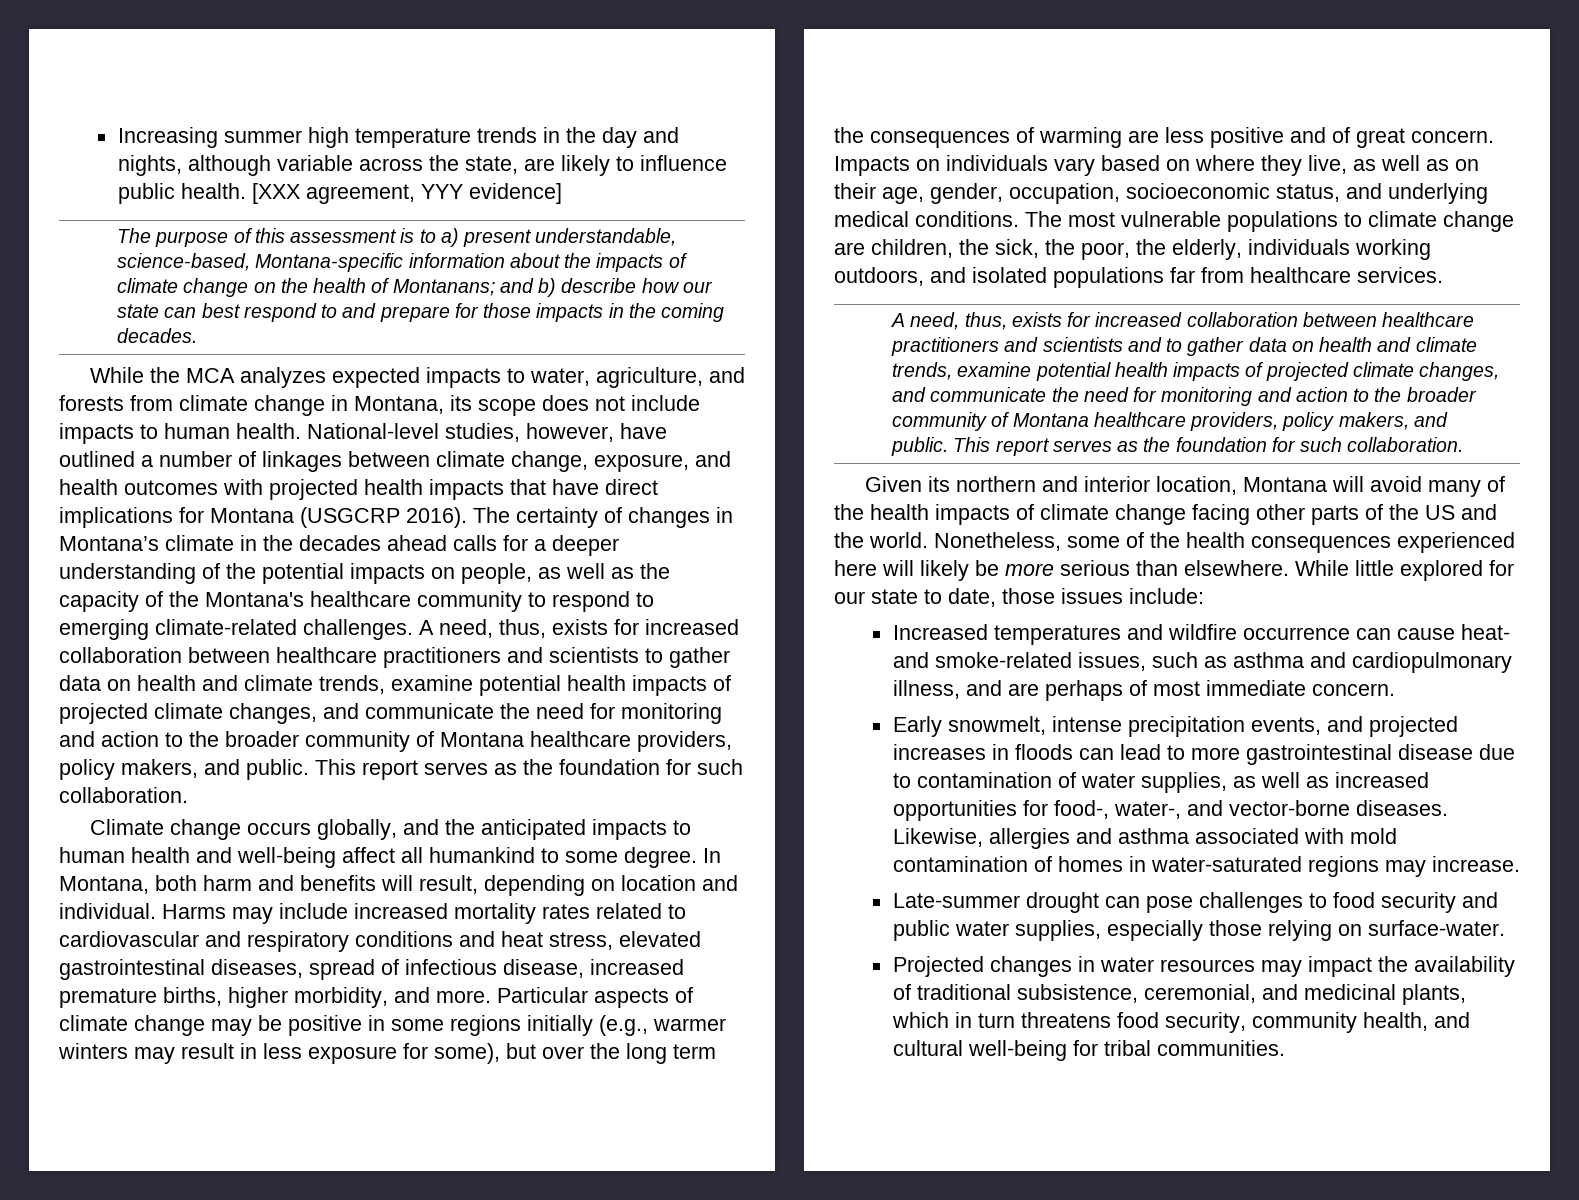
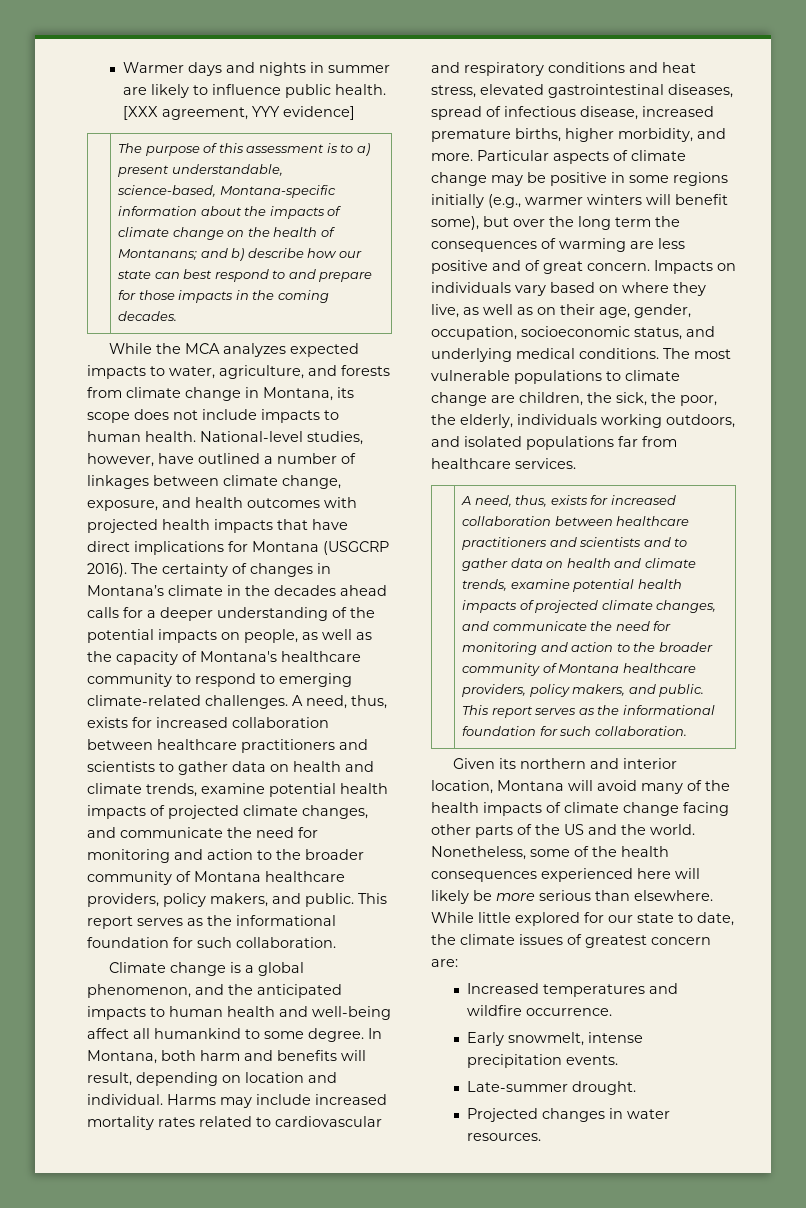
- Increasing summer high temperature trends in the day and nights, although variable across the state, are likely to influence public health.
+ Warmer days and nights in summer are likely to influence public health.
- The certainty of changes in Montana’s climate in the decades ahead calls for a deeper understanding of the potential impacts on people, as well as the capacity of the Montana's healthcare community to respond to emerging climate-related challenges.
+ The certainty of changes in Montana’s climate in the decades ahead calls for a deeper understanding of the potential impacts on people, as well as the capacity of Montana's healthcare community to respond to emerging climate-related challenges.
- A need, thus, exists for increased collaboration between healthcare practitioners and scientists to gather data on health and climate trends, examine potential health impacts of projected climate changes, and communicate the need for monitoring and action to the broader community of Montana healthcare providers, policy makers, and public. This report serves as the foundation for such collaboration.
+ A need, thus, exists for increased collaboration between healthcare practitioners and scientists to gather data on health and climate trends, examine potential health impacts of projected climate changes, and communicate the need for monitoring and action to the broader community of Montana healthcare providers, policy makers, and public. This report serves as the informational foundation for such collaboration.
- Climate change occurs globally, and the anticipated impacts to human health and well-being affect all humankind to some degree.
+ Climate change is a global phenomenon, and the anticipated impacts to human health and well-being affect all humankind to some degree.
- Particular aspects of climate change may be positive in some regions initially (e.g., warmer winters may result in less exposure for some), but over the long term the consequences of warming are less positive and of great concern.
+ Particular aspects of climate change may be positive in some regions initially (e.g., warmer winters will benefit some), but over the long term the consequences of warming are less positive and of great concern.
- A need, thus, exists for increased collaboration between healthcare practitioners and scientists and to gather data on health and climate trends, examine potential health impacts of projected climate changes, and communicate the need for monitoring and action to the broader community of Montana healthcare providers, policy makers, and public. This report serves as the foundation for such collaboration.
+ A need, thus, exists for increased collaboration between healthcare practitioners and scientists and to gather data on health and climate trends, examine potential health impacts of projected climate changes, and communicate the need for monitoring and action to the broader community of Montana healthcare providers, policy makers, and public. This report serves as the informational foundation for such collaboration.
- While little explored for our state to date, those issues include:
- Increased temperatures and wildfire occurrence can cause heat- and smoke-related issues, such as asthma and cardiopulmonary illness, and are perhaps of most immediate concern.
- Early snowmelt, intense precipitation events, and projected increases in floods can lead to more gastrointestinal disease due to contamination of water supplies, as well as increased opportunities for food-, water-, and vector-borne diseases. Likewise, allergies and asthma associated with mold contamination of homes in water-saturated regions may increase.
- Late-summer drought can pose challenges to food security and public water supplies, especially those relying on surface-water.
- Projected changes in water resources may impact the availability of traditional subsistence, ceremonial, and medicinal plants, which in turn threatens food security, community health, and cultural well-being for tribal communities.
+ While little explored for our state to date, the climate issues of greatest concern are:
+ Increased temperatures and wildfire occurrence.
+ Early snowmelt, intense precipitation events.
+ Late-summer drought.
+ Projected changes in water resources.

